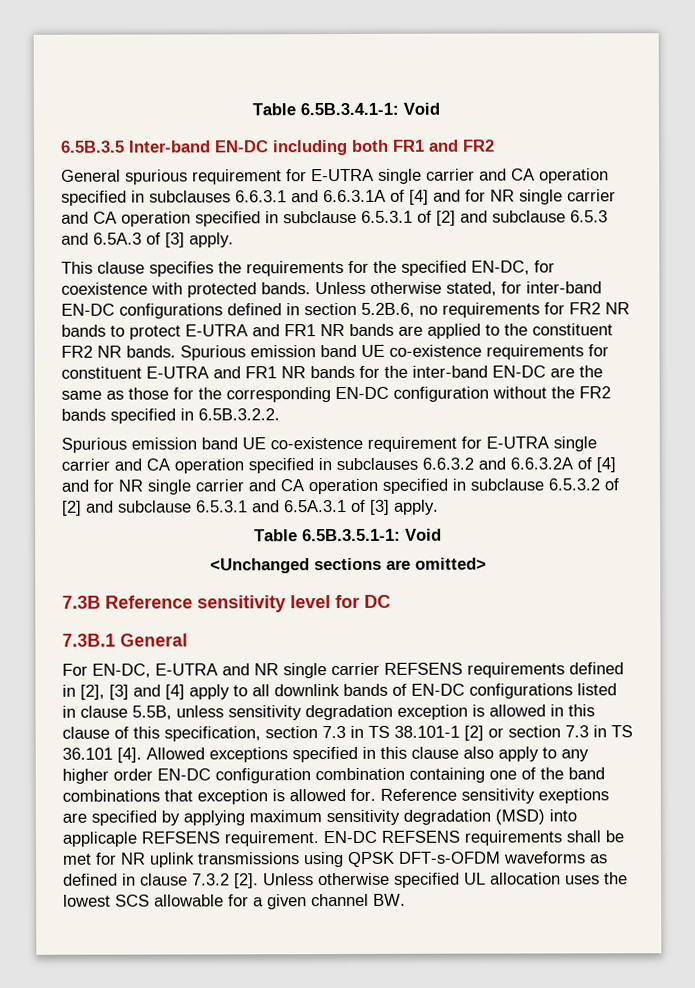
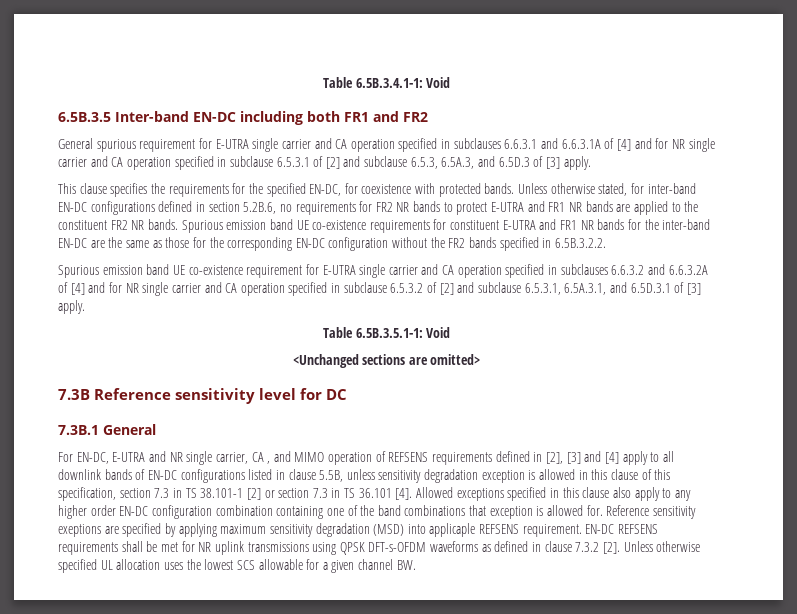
- General spurious requirement for E-UTRA single carrier and CA operation specified in subclauses 6.6.3.1 and 6.6.3.1A of [4] and for NR single carrier and CA operation specified in subclause 6.5.3.1 of [2] and subclause 6.5.3 and 6.5A.3 of [3] apply.
+ General spurious requirement for E-UTRA single carrier and CA operation specified in subclauses 6.6.3.1 and 6.6.3.1A of [4] and for NR single carrier and CA operation specified in subclause 6.5.3.1 of [2] and subclause 6.5.3, 6.5A.3, and 6.5D.3 of [3] apply.
- Spurious emission band UE co-existence requirement for E-UTRA single carrier and CA operation specified in subclauses 6.6.3.2 and 6.6.3.2A of [4] and for NR single carrier and CA operation specified in subclause 6.5.3.2 of [2] and subclause 6.5.3.1 and 6.5A.3.1 of [3] apply.
+ Spurious emission band UE co-existence requirement for E-UTRA single carrier and CA operation specified in subclauses 6.6.3.2 and 6.6.3.2A of [4] and for NR single carrier and CA operation specified in subclause 6.5.3.2 of [2] and subclause 6.5.3.1, 6.5A.3.1, and 6.5D.3.1 of [3] apply.
- For EN-DC, E-UTRA and NR single carrier REFSENS requirements defined in [2], [3] and [4] apply to all downlink bands of EN-DC configurations listed in clause 5.5B, unless sensitivity degradation exception is allowed in this clause of this specification, section 7.3 in TS 38.101-1 [2] or section 7.3 in TS 36.101 [4].
+ For EN-DC, E-UTRA and NR single carrier, CA , and MIMO operation of REFSENS requirements defined in [2], [3] and [4] apply to all downlink bands of EN-DC configurations listed in clause 5.5B, unless sensitivity degradation exception is allowed in this clause of this specification, section 7.3 in TS 38.101-1 [2] or section 7.3 in TS 36.101 [4].

